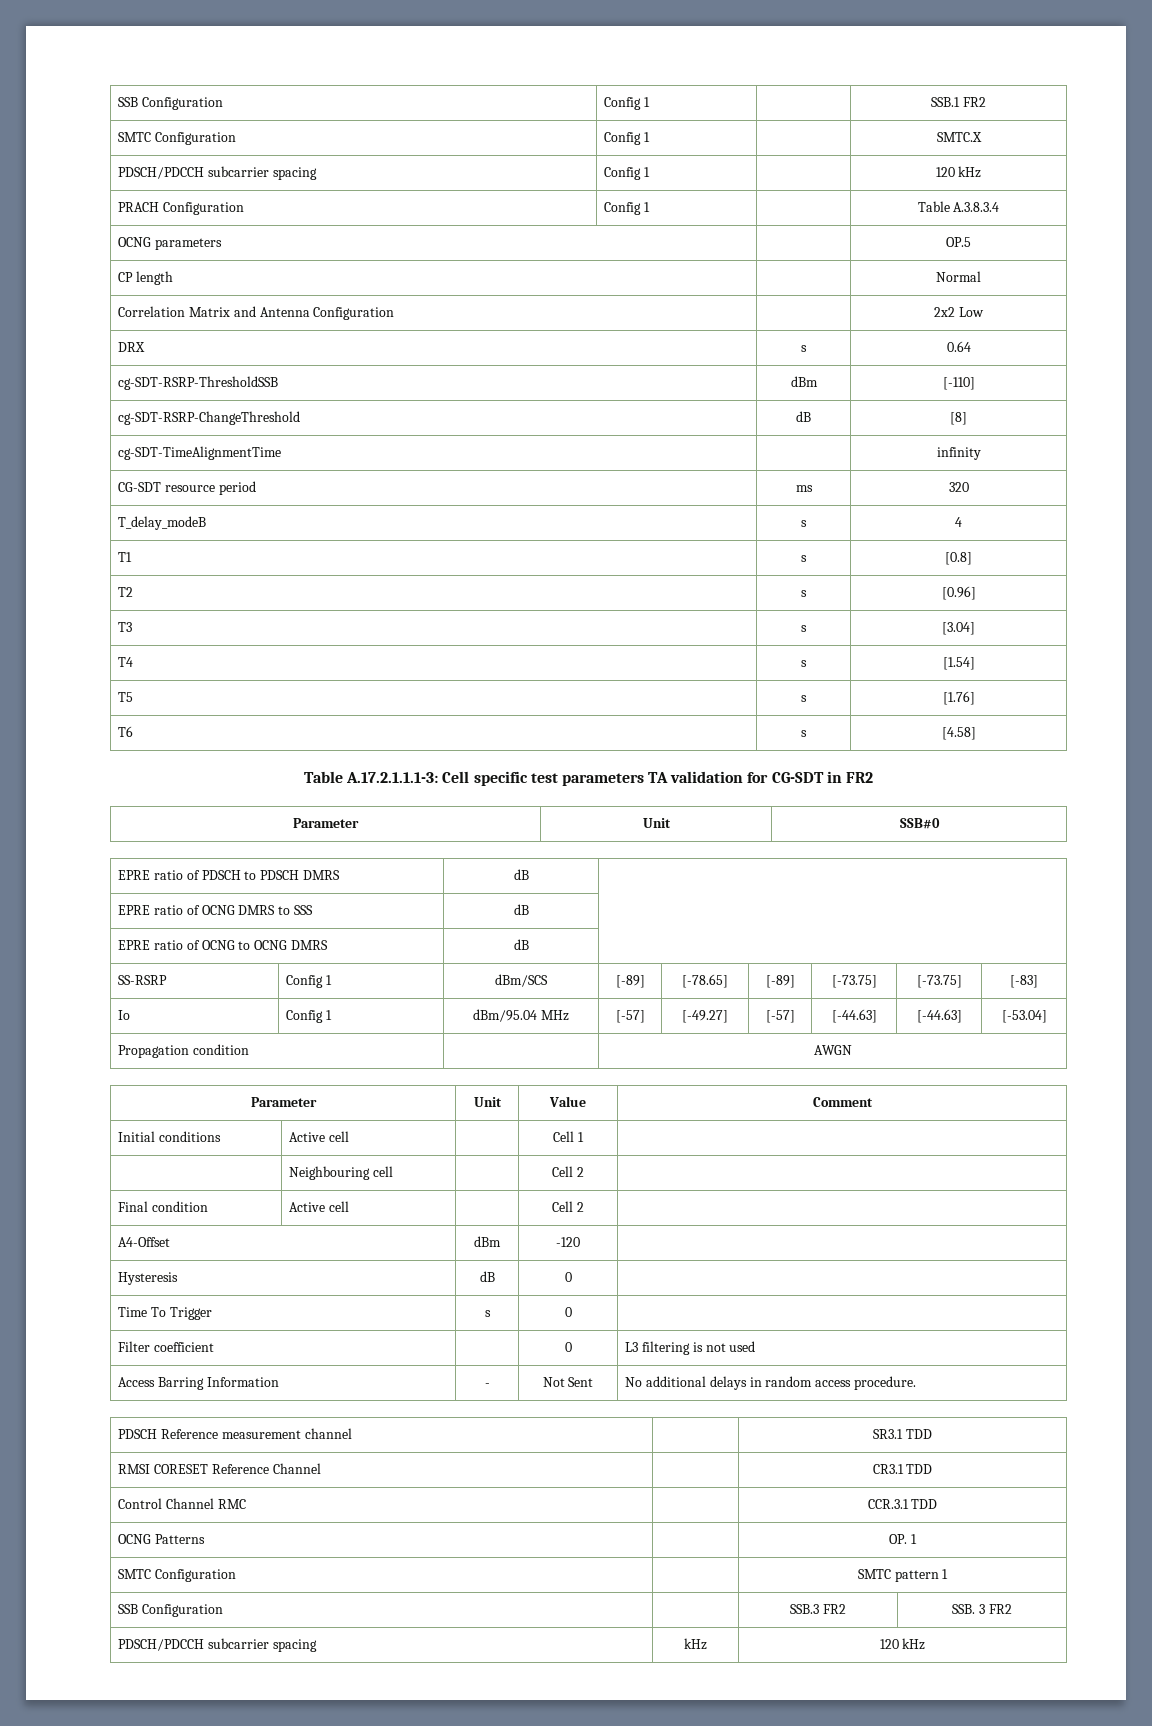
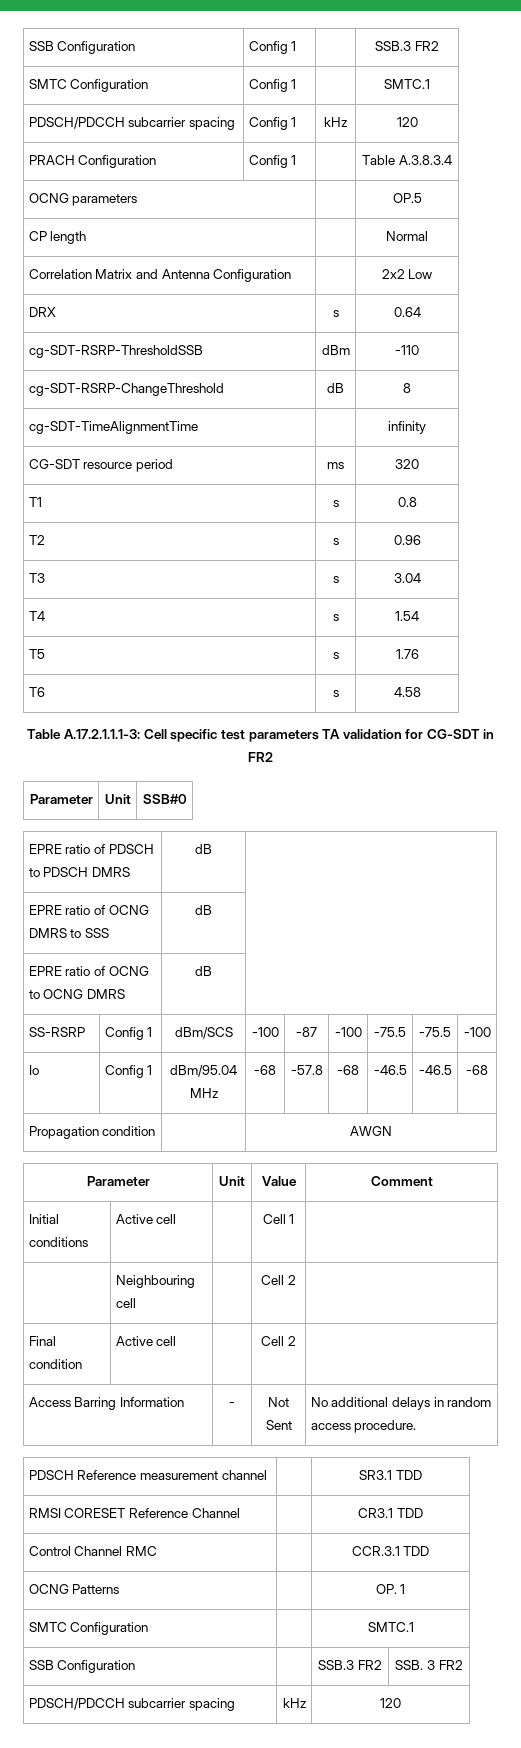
- SSB Configuration | Config 1 | | SSB.1 FR2
+ SSB Configuration | Config 1 | | SSB.3 FR2
- SMTC Configuration | Config 1 | | SMTC.X
+ SMTC Configuration | Config 1 | | SMTC.1
- PDSCH/PDCCH subcarrier spacing | Config 1 | | 120 kHz
+ PDSCH/PDCCH subcarrier spacing | Config 1 | kHz | 120
- cg-SDT-RSRP-ThresholdSSB | dBm | [-110]
+ cg-SDT-RSRP-ThresholdSSB | dBm | -110
- cg-SDT-RSRP-ChangeThreshold | dB | [8]
+ cg-SDT-RSRP-ChangeThreshold | dB | 8
- T_delay_modeB | s | 4
- T1 | s | [0.8]
+ T1 | s | 0.8
- T2 | s | [0.96]
+ T2 | s | 0.96
- T3 | s | [3.04]
+ T3 | s | 3.04
- T4 | s | [1.54]
+ T4 | s | 1.54
- T5 | s | [1.76]
+ T5 | s | 1.76
- T6 | s | [4.58]
+ T6 | s | 4.58
- SS-RSRP | Config 1 | dBm/SCS | [-89] | [-78.65] | [-89] | [-73.75] | [-73.75] | [-83]
+ SS-RSRP | Config 1 | dBm/SCS | -100 | -87 | -100 | -75.5 | -75.5 | -100
- Io | Config 1 | dBm/95.04 MHz | [-57] | [-49.27] | [-57] | [-44.63] | [-44.63] | [-53.04]
+ Io | Config 1 | dBm/95.04 MHz | -68 | -57.8 | -68 | -46.5 | -46.5 | -68
- A4-Offset | dBm | -120 |
- Hysteresis | dB | 0 |
- Time To Trigger | s | 0 |
- Filter coefficient | | 0 | L3 filtering is not used
- SMTC Configuration | | SMTC pattern 1
+ SMTC Configuration | | SMTC.1
- PDSCH/PDCCH subcarrier spacing | kHz | 120 kHz
+ PDSCH/PDCCH subcarrier spacing | kHz | 120

